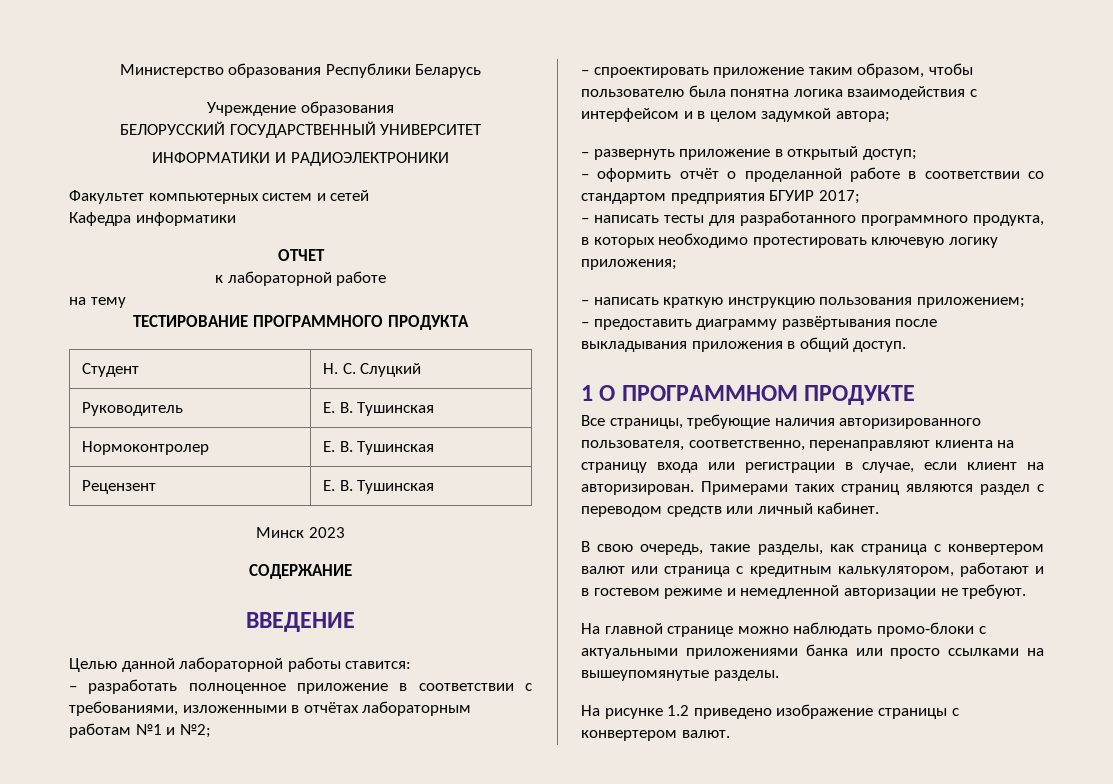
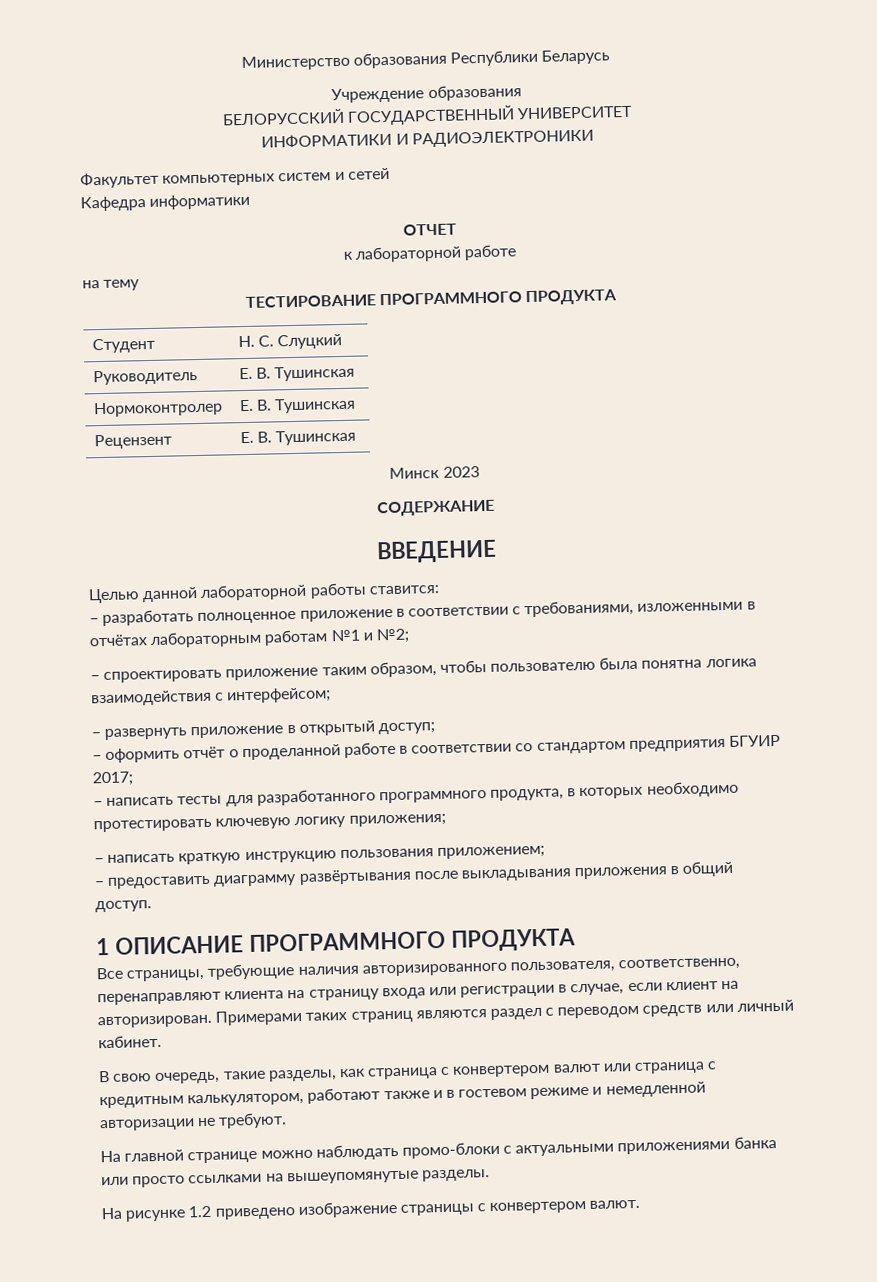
- – спроектировать приложение таким образом, чтобы пользователю была понятна логика взаимодействия с интерфейсом и в целом задумкой автора;
+ – спроектировать приложение таким образом, чтобы пользователю была понятна логика взаимодействия с интерфейсом;
- 1 О ПРОГРАММНОМ ПРОДУКТЕ
+ 1 ОПИСАНИЕ ПРОГРАММНОГО ПРОДУКТА
- В свою очередь, такие разделы, как страница с конвертером валют или страница с кредитным калькулятором, работают и в гостевом режиме и немедленной авторизации не требуют.
+ В свою очередь, такие разделы, как страница с конвертером валют или страница с кредитным калькулятором, работают также и в гостевом режиме и немедленной авторизации не требуют.

